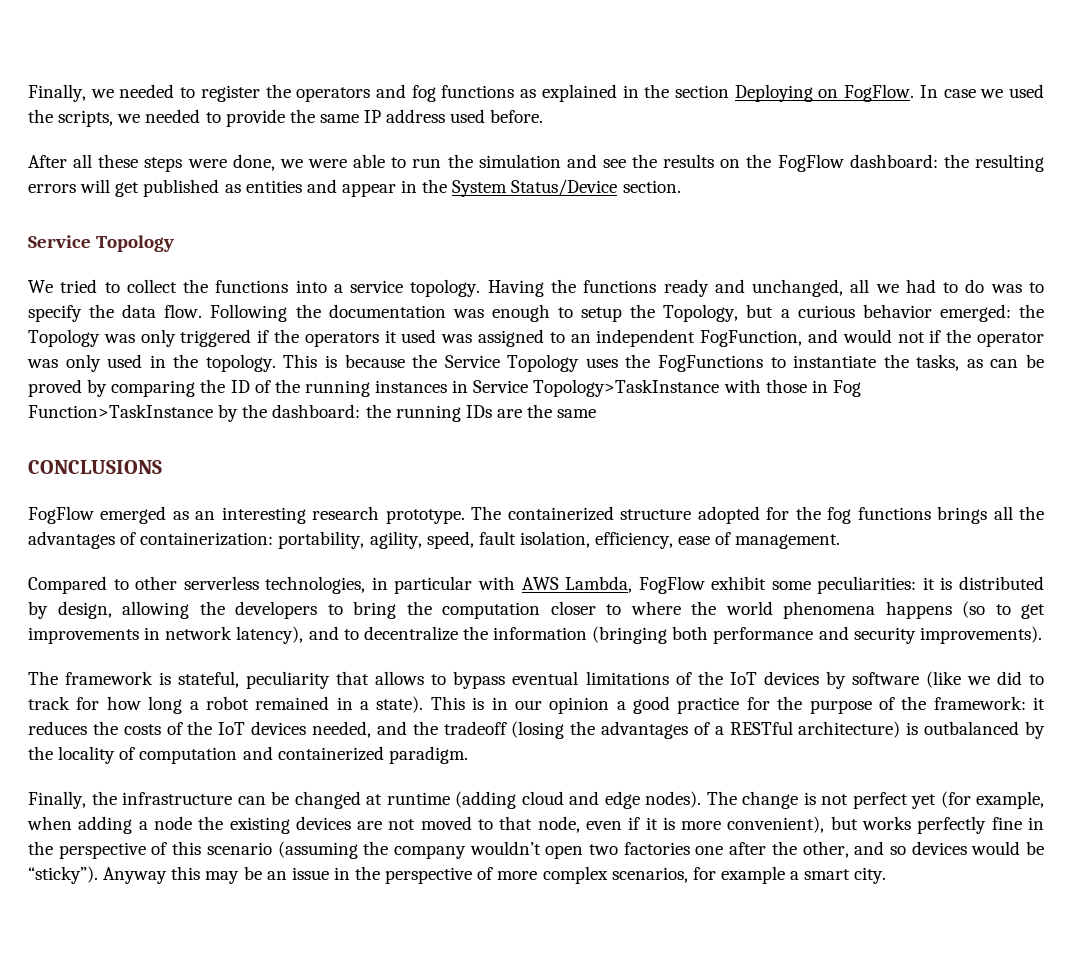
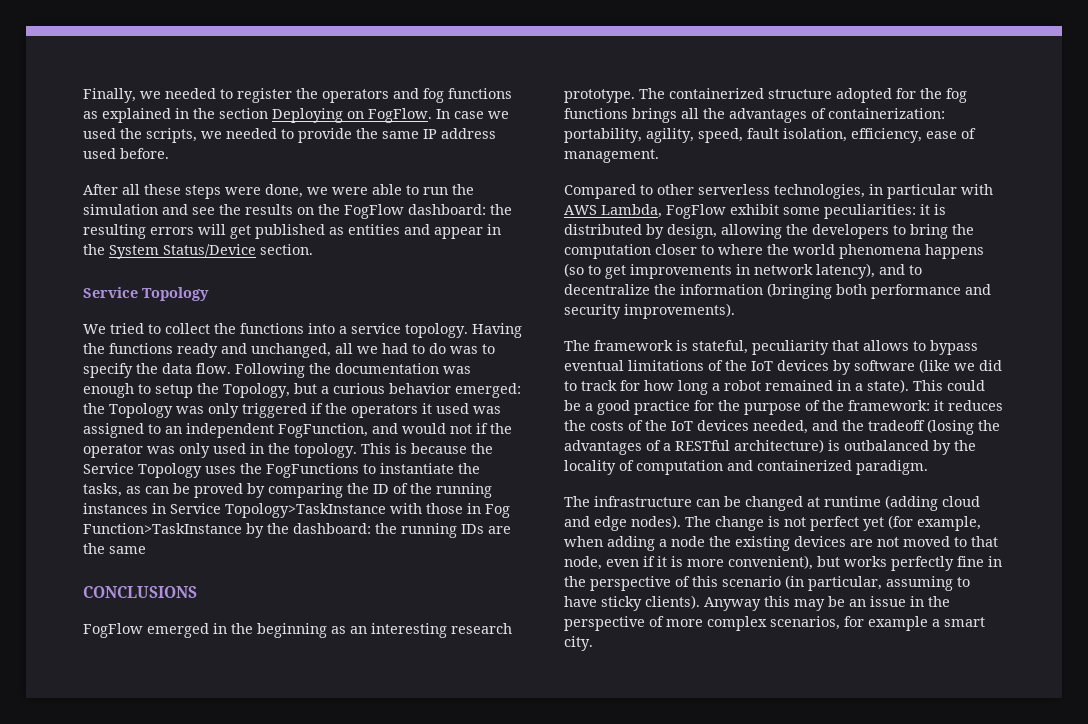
- FogFlow emerged as an interesting research prototype.
+ FogFlow emerged in the beginning as an interesting research prototype.
- This is in our opinion a good practice for the purpose of the framework: it reduces the costs of the IoT devices needed, and the tradeoff (losing the advantages of a RESTful architecture) is outbalanced by the locality of computation and containerized paradigm.
+ This could be a good practice for the purpose of the framework: it reduces the costs of the IoT devices needed, and the tradeoff (losing the advantages of a RESTful architecture) is outbalanced by the locality of computation and containerized paradigm.
- Finally, the infrastructure can be changed at runtime (adding cloud and edge nodes).
+ The infrastructure can be changed at runtime (adding cloud and edge nodes).
- The change is not perfect yet (for example, when adding a node the existing devices are not moved to that node, even if it is more convenient), but works perfectly fine in the perspective of this scenario (assuming the company wouldn’t open two factories one after the other, and so devices would be “sticky”).
+ The change is not perfect yet (for example, when adding a node the existing devices are not moved to that node, even if it is more convenient), but works perfectly fine in the perspective of this scenario (in particular, assuming to have sticky clients).

